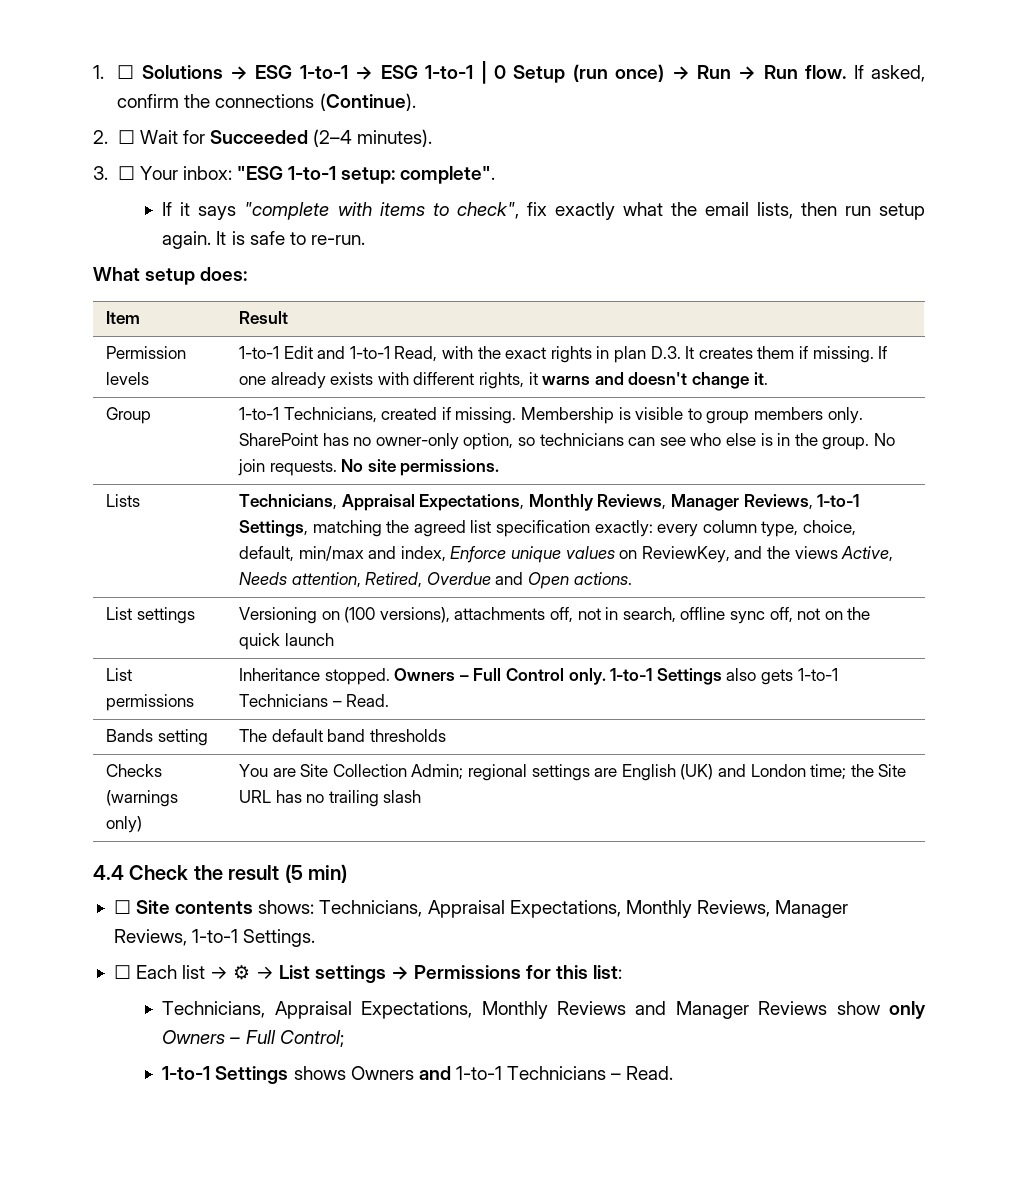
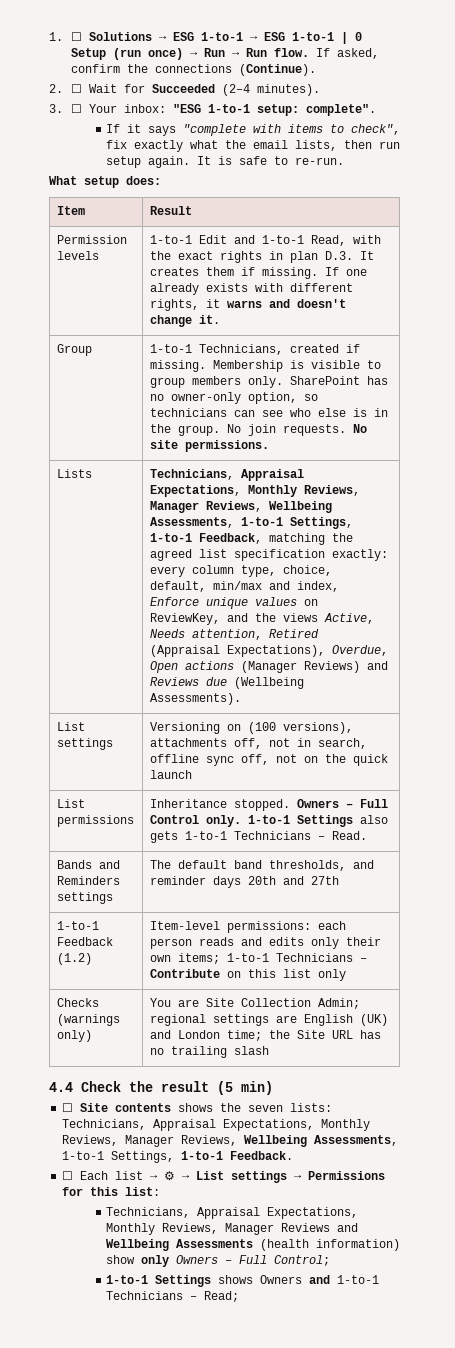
- Technicians, Appraisal Expectations, Monthly Reviews, Manager Reviews, 1-to-1 Settings, matching the agreed list specification exactly: every column type, choice, default, min/max and index, Enforce unique values on ReviewKey, and the views Active, Needs attention, Retired, Overdue and Open actions.
+ Technicians, Appraisal Expectations, Monthly Reviews, Manager Reviews, Wellbeing Assessments, 1-to-1 Settings, 1-to-1 Feedback, matching the agreed list specification exactly: every column type, choice, default, min/max and index, Enforce unique values on ReviewKey, and the views Active, Needs attention, Retired (Appraisal Expectations), Overdue, Open actions (Manager Reviews) and Reviews due (Wellbeing Assessments).
- Bands setting | The default band thresholds
+ Bands and Reminders settings | The default band thresholds, and reminder days 20th and 27th
+ 1-to-1 Feedback (1.2) | Item-level permissions: each person reads and edits only their own items; 1-to-1 Technicians – Contribute on this list only
- ☐ Site contents shows: Technicians, Appraisal Expectations, Monthly Reviews, Manager Reviews, 1-to-1 Settings.
+ ☐ Site contents shows the seven lists: Technicians, Appraisal Expectations, Monthly Reviews, Manager Reviews, Wellbeing Assessments, 1-to-1 Settings, 1-to-1 Feedback.
- Technicians, Appraisal Expectations, Monthly Reviews and Manager Reviews show only Owners – Full Control;
+ Technicians, Appraisal Expectations, Monthly Reviews, Manager Reviews and Wellbeing Assessments (health information) show only Owners – Full Control;
- 1-to-1 Settings shows Owners and 1-to-1 Technicians – Read.
+ 1-to-1 Settings shows Owners and 1-to-1 Technicians – Read;

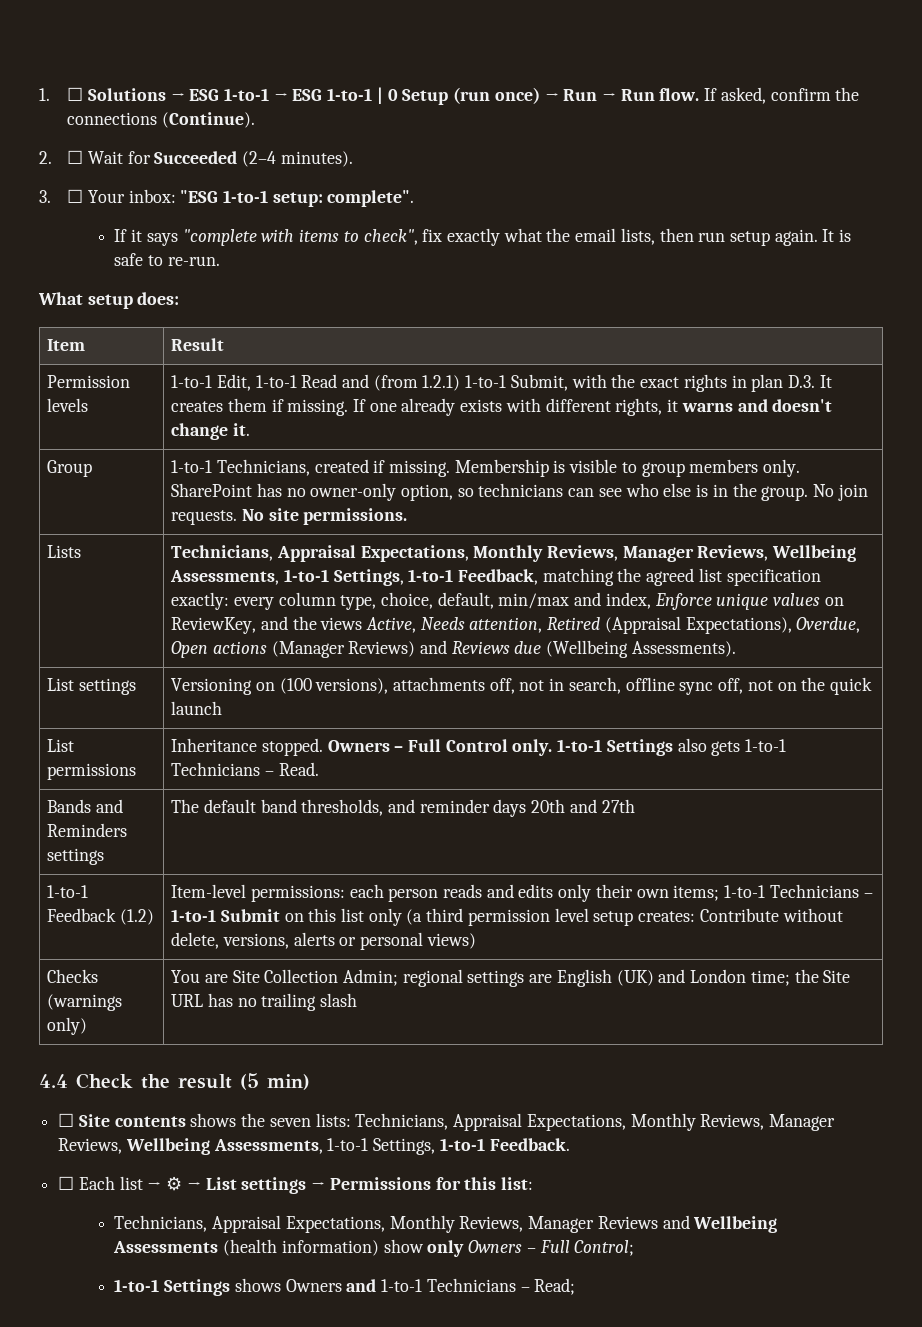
- Permission levels | 1-to-1 Edit and 1-to-1 Read, with the exact rights in plan D.3. It creates them if missing. If one already exists with different rights, it warns and doesn't change it.
+ Permission levels | 1-to-1 Edit, 1-to-1 Read and (from 1.2.1) 1-to-1 Submit, with the exact rights in plan D.3. It creates them if missing. If one already exists with different rights, it warns and doesn't change it.
- 1-to-1 Feedback (1.2) | Item-level permissions: each person reads and edits only their own items; 1-to-1 Technicians – Contribute on this list only
+ 1-to-1 Feedback (1.2) | Item-level permissions: each person reads and edits only their own items; 1-to-1 Technicians – 1-to-1 Submit on this list only (a third permission level setup creates: Contribute without delete, versions, alerts or personal views)

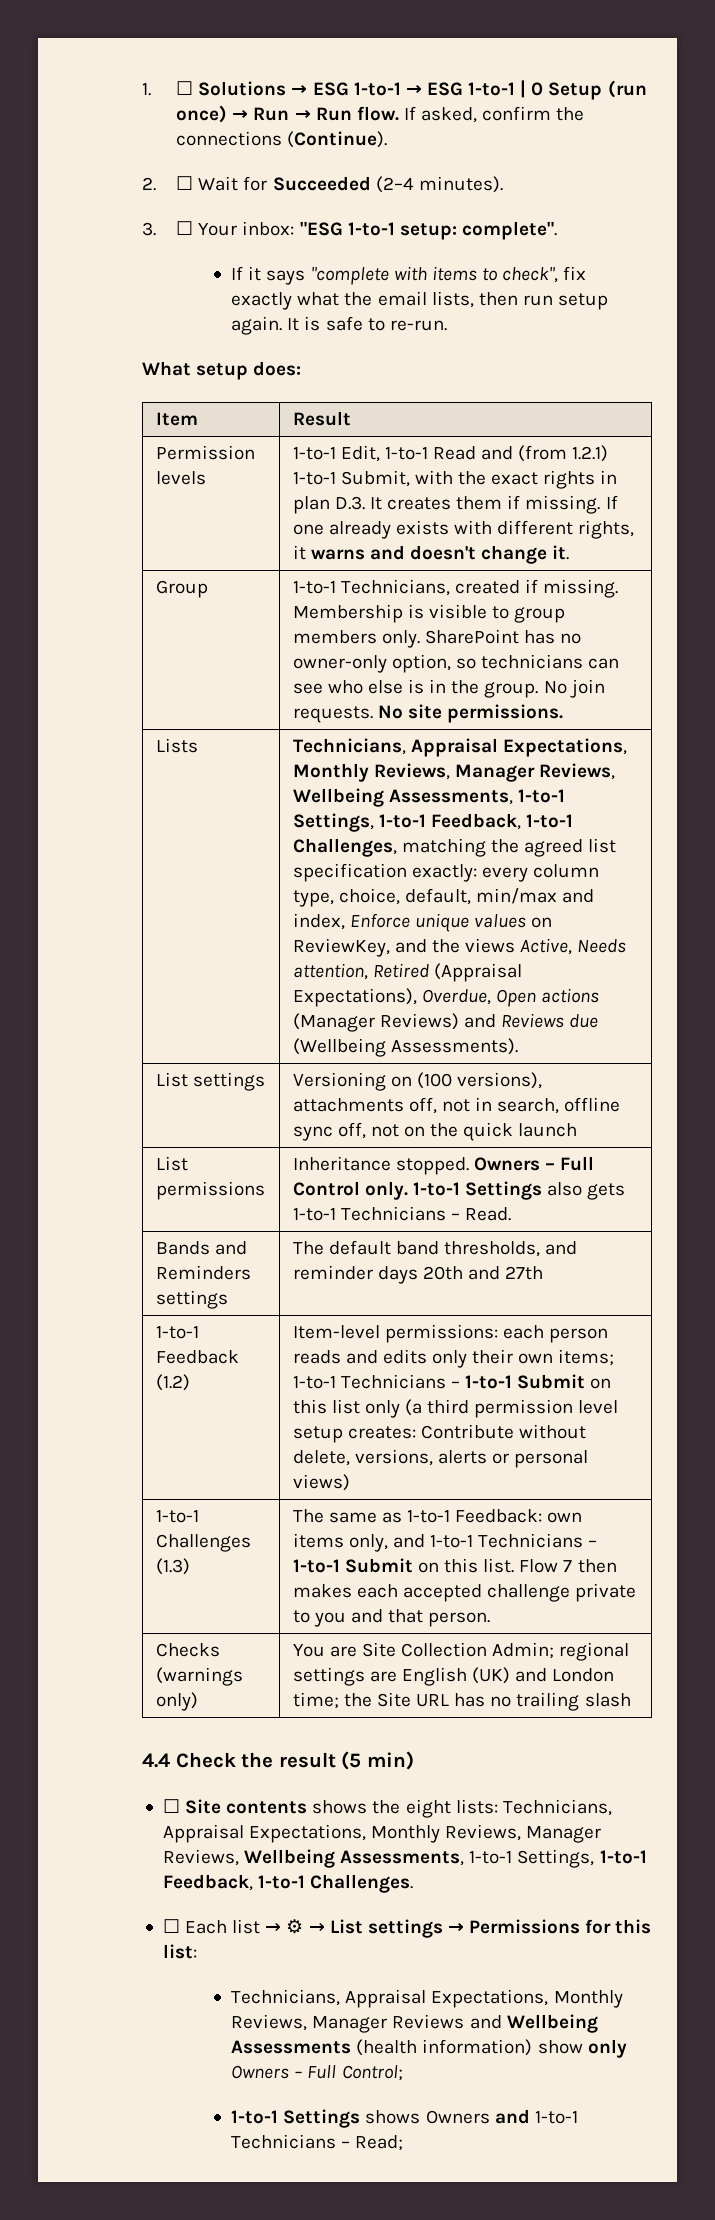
- Technicians, Appraisal Expectations, Monthly Reviews, Manager Reviews, Wellbeing Assessments, 1-to-1 Settings, 1-to-1 Feedback, matching the agreed list specification exactly: every column type, choice, default, min/max and index, Enforce unique values on ReviewKey, and the views Active, Needs attention, Retired (Appraisal Expectations), Overdue, Open actions (Manager Reviews) and Reviews due (Wellbeing Assessments).
+ Technicians, Appraisal Expectations, Monthly Reviews, Manager Reviews, Wellbeing Assessments, 1-to-1 Settings, 1-to-1 Feedback, 1-to-1 Challenges, matching the agreed list specification exactly: every column type, choice, default, min/max and index, Enforce unique values on ReviewKey, and the views Active, Needs attention, Retired (Appraisal Expectations), Overdue, Open actions (Manager Reviews) and Reviews due (Wellbeing Assessments).
+ 1-to-1 Challenges (1.3) | The same as 1-to-1 Feedback: own items only, and 1-to-1 Technicians – 1-to-1 Submit on this list. Flow 7 then makes each accepted challenge private to you and that person.
- ☐ Site contents shows the seven lists: Technicians, Appraisal Expectations, Monthly Reviews, Manager Reviews, Wellbeing Assessments, 1-to-1 Settings, 1-to-1 Feedback.
+ ☐ Site contents shows the eight lists: Technicians, Appraisal Expectations, Monthly Reviews, Manager Reviews, Wellbeing Assessments, 1-to-1 Settings, 1-to-1 Feedback, 1-to-1 Challenges.

